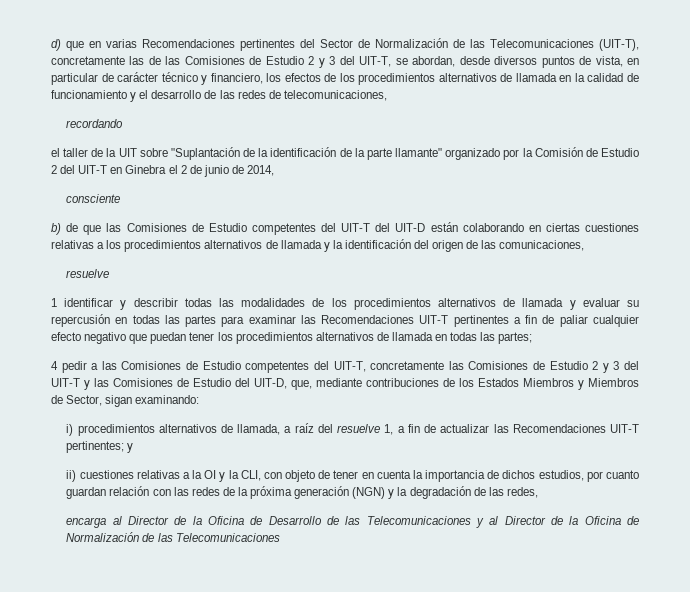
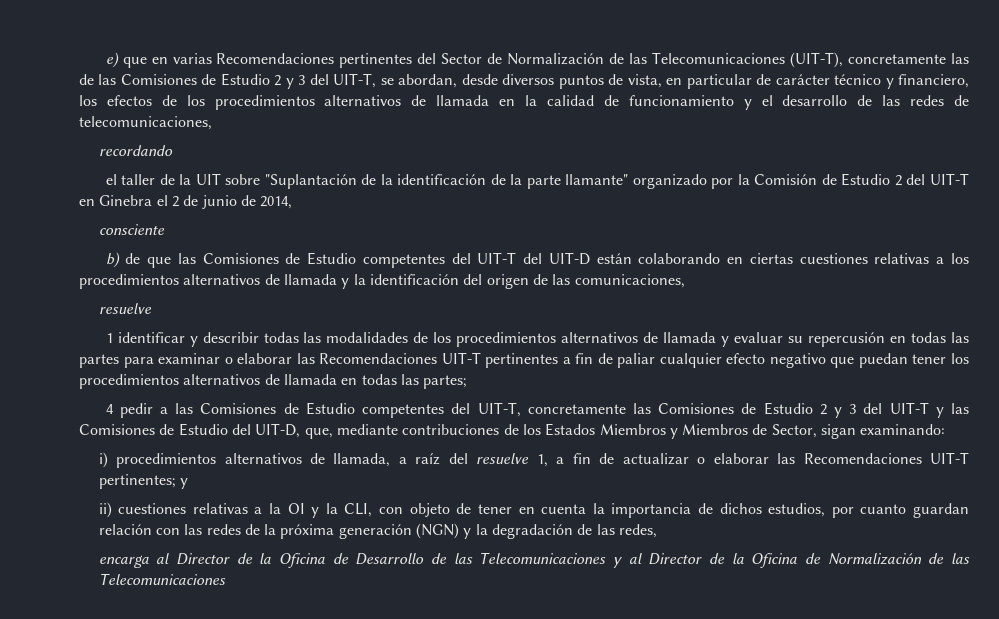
- d) que en varias Recomendaciones pertinentes del Sector de Normalización de las Telecomunicaciones (UIT-T), concretamente las de las Comisiones de Estudio 2 y 3 del UIT-T, se abordan, desde diversos puntos de vista, en particular de carácter técnico y financiero, los efectos de los procedimientos alternativos de llamada en la calidad de funcionamiento y el desarrollo de las redes de telecomunicaciones,
+ e) que en varias Recomendaciones pertinentes del Sector de Normalización de las Telecomunicaciones (UIT-T), concretamente las de las Comisiones de Estudio 2 y 3 del UIT-T, se abordan, desde diversos puntos de vista, en particular de carácter técnico y financiero, los efectos de los procedimientos alternativos de llamada en la calidad de funcionamiento y el desarrollo de las redes de telecomunicaciones,
- 1 identificar y describir todas las modalidades de los procedimientos alternativos de llamada y evaluar su repercusión en todas las partes para examinar las Recomendaciones UIT-T pertinentes a fin de paliar cualquier efecto negativo que puedan tener los procedimientos alternativos de llamada en todas las partes;
+ 1 identificar y describir todas las modalidades de los procedimientos alternativos de llamada y evaluar su repercusión en todas las partes para examinar o elaborar las Recomendaciones UIT-T pertinentes a fin de paliar cualquier efecto negativo que puedan tener los procedimientos alternativos de llamada en todas las partes;
- i) procedimientos alternativos de llamada, a raíz del resuelve 1, a fin de actualizar las Recomendaciones UIT-T pertinentes; y
+ i) procedimientos alternativos de llamada, a raíz del resuelve 1, a fin de actualizar o elaborar las Recomendaciones UIT-T pertinentes; y

